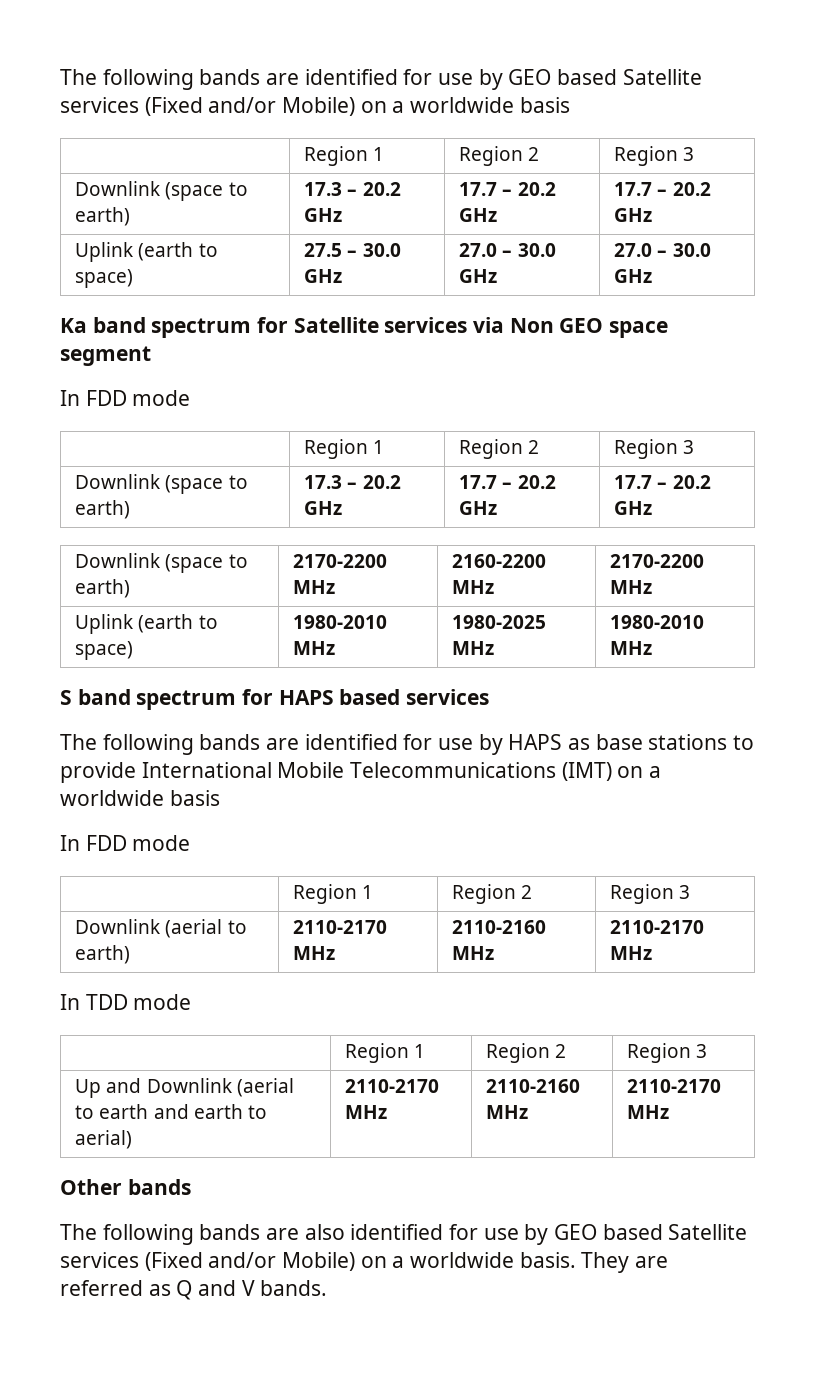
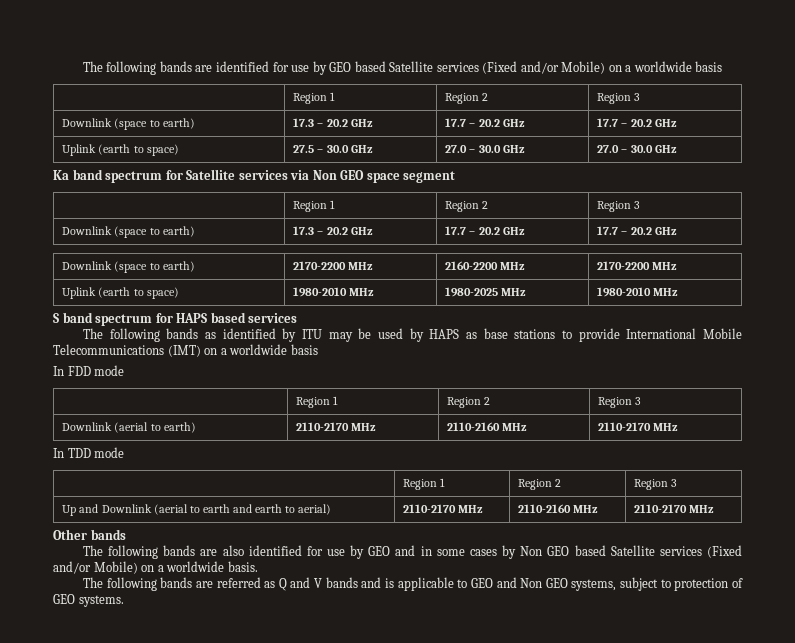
  Ka band spectrum for Satellite services via Non GEO space segment
- In FDD mode
- The following bands are identified for use by HAPS as base stations to provide International Mobile Telecommunications (IMT) on a worldwide basis
+ The following bands as identified by ITU may be used by HAPS as base stations to provide International Mobile Telecommunications (IMT) on a worldwide basis
- The following bands are also identified for use by GEO based Satellite services (Fixed and/or Mobile) on a worldwide basis. They are referred as Q and V bands.
+ The following bands are also identified for use by GEO and in some cases by Non GEO based Satellite services (Fixed and/or Mobile) on a worldwide basis.
+ The following bands are referred as Q and V bands and is applicable to GEO and Non GEO systems, subject to protection of GEO systems.

